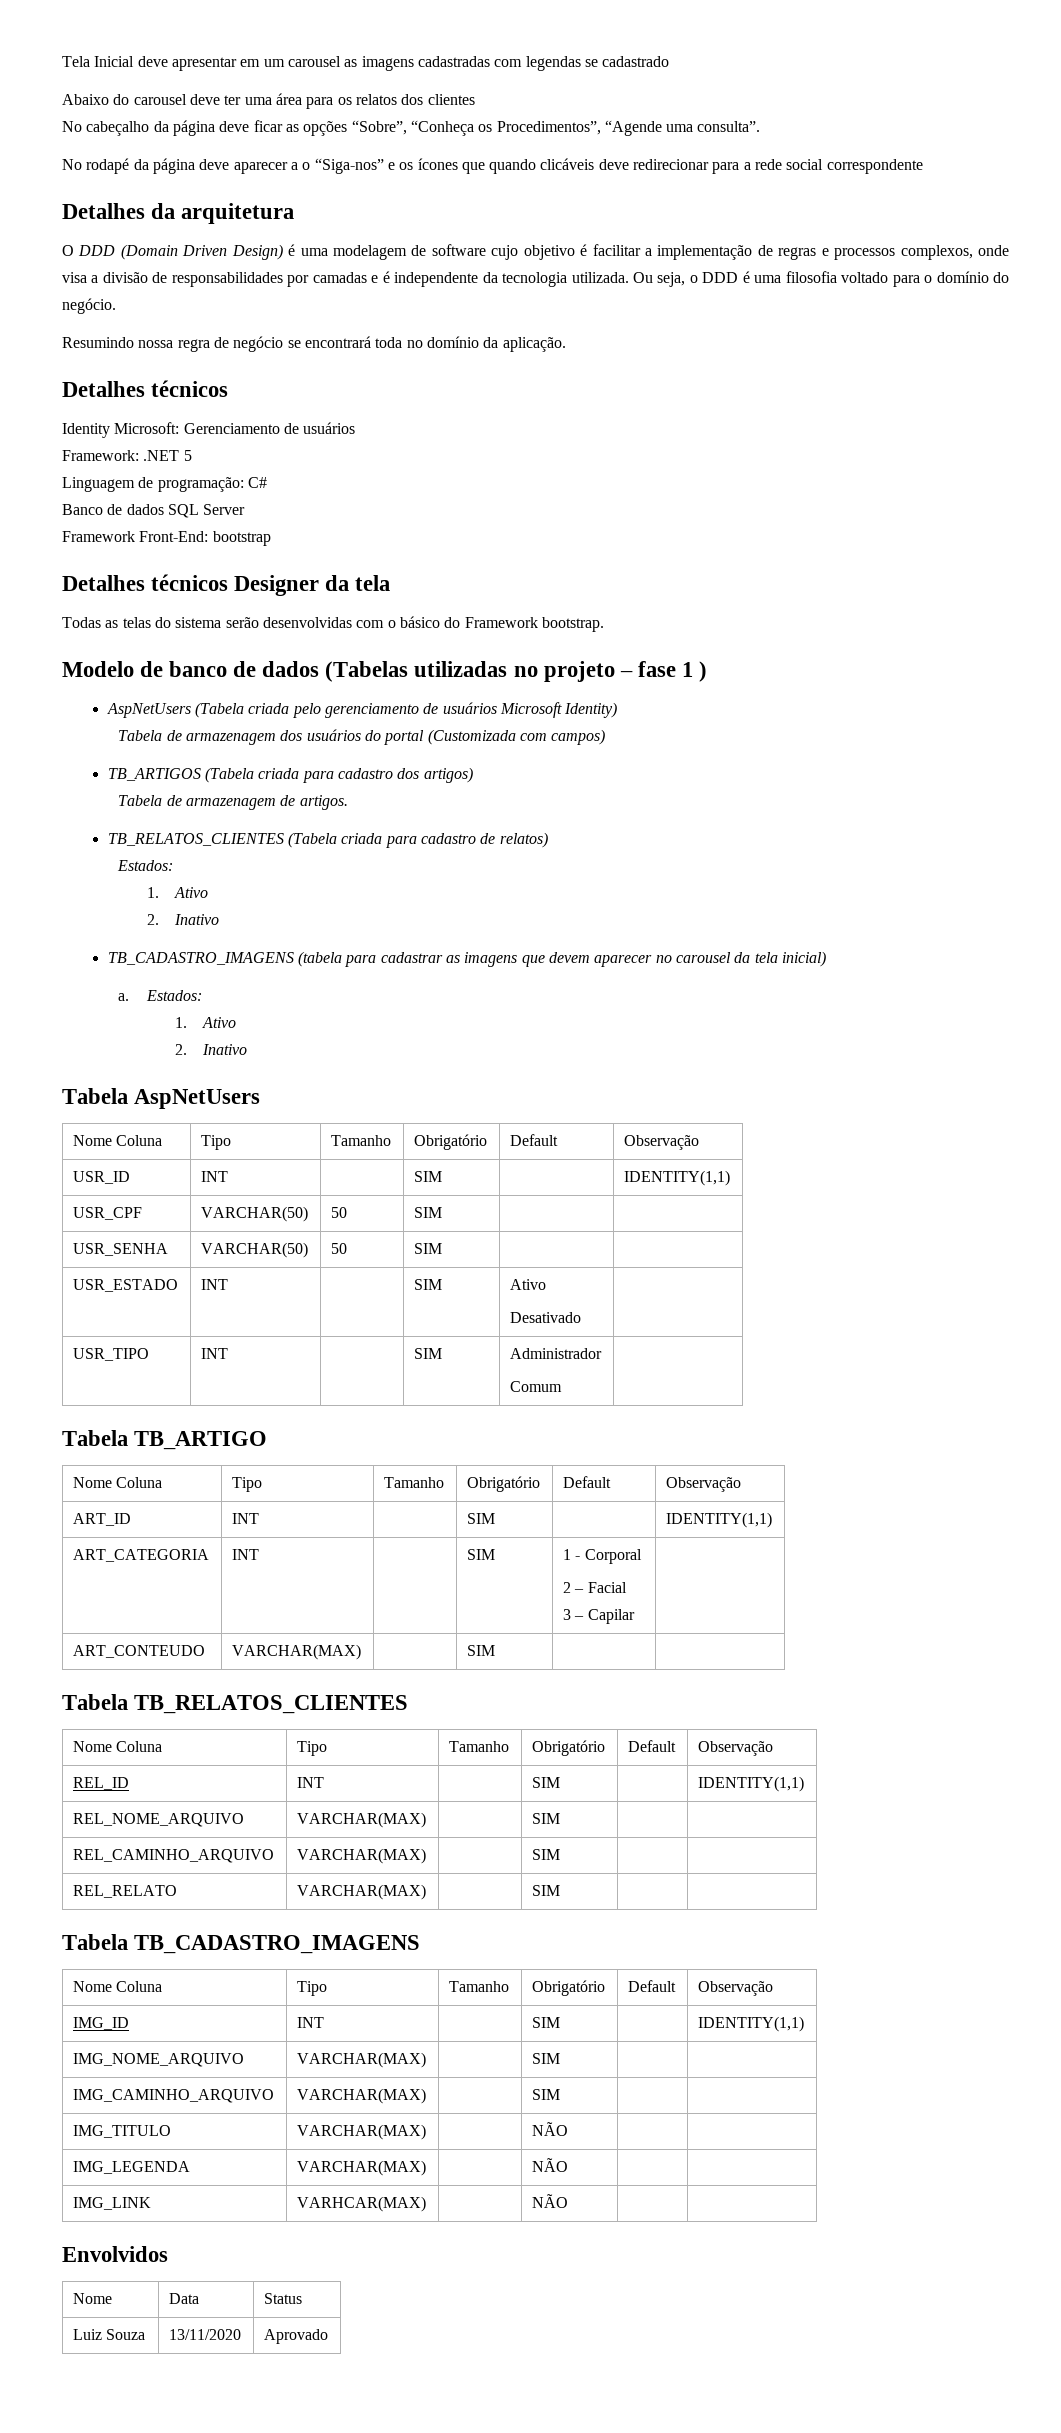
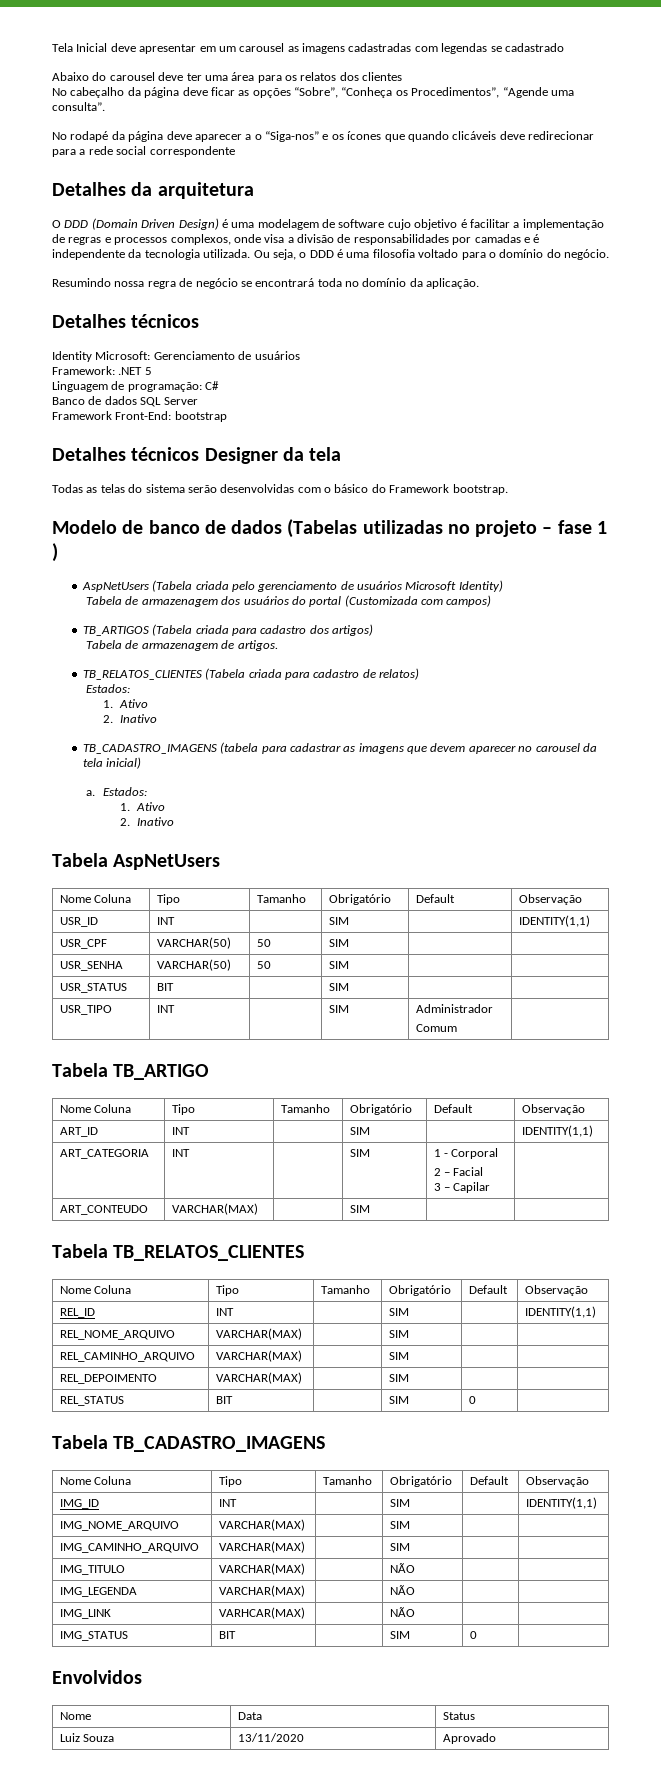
- USR_ESTADO | INT | | SIM | Ativo
- Desativado |
+ USR_STATUS | BIT | | SIM | |
- REL_RELATO | VARCHAR(MAX) | | SIM | |
+ REL_DEPOIMENTO | VARCHAR(MAX) | | SIM | |
+ REL_STATUS | BIT | | SIM | 0 |
+ IMG_STATUS | BIT | | SIM | 0 |

